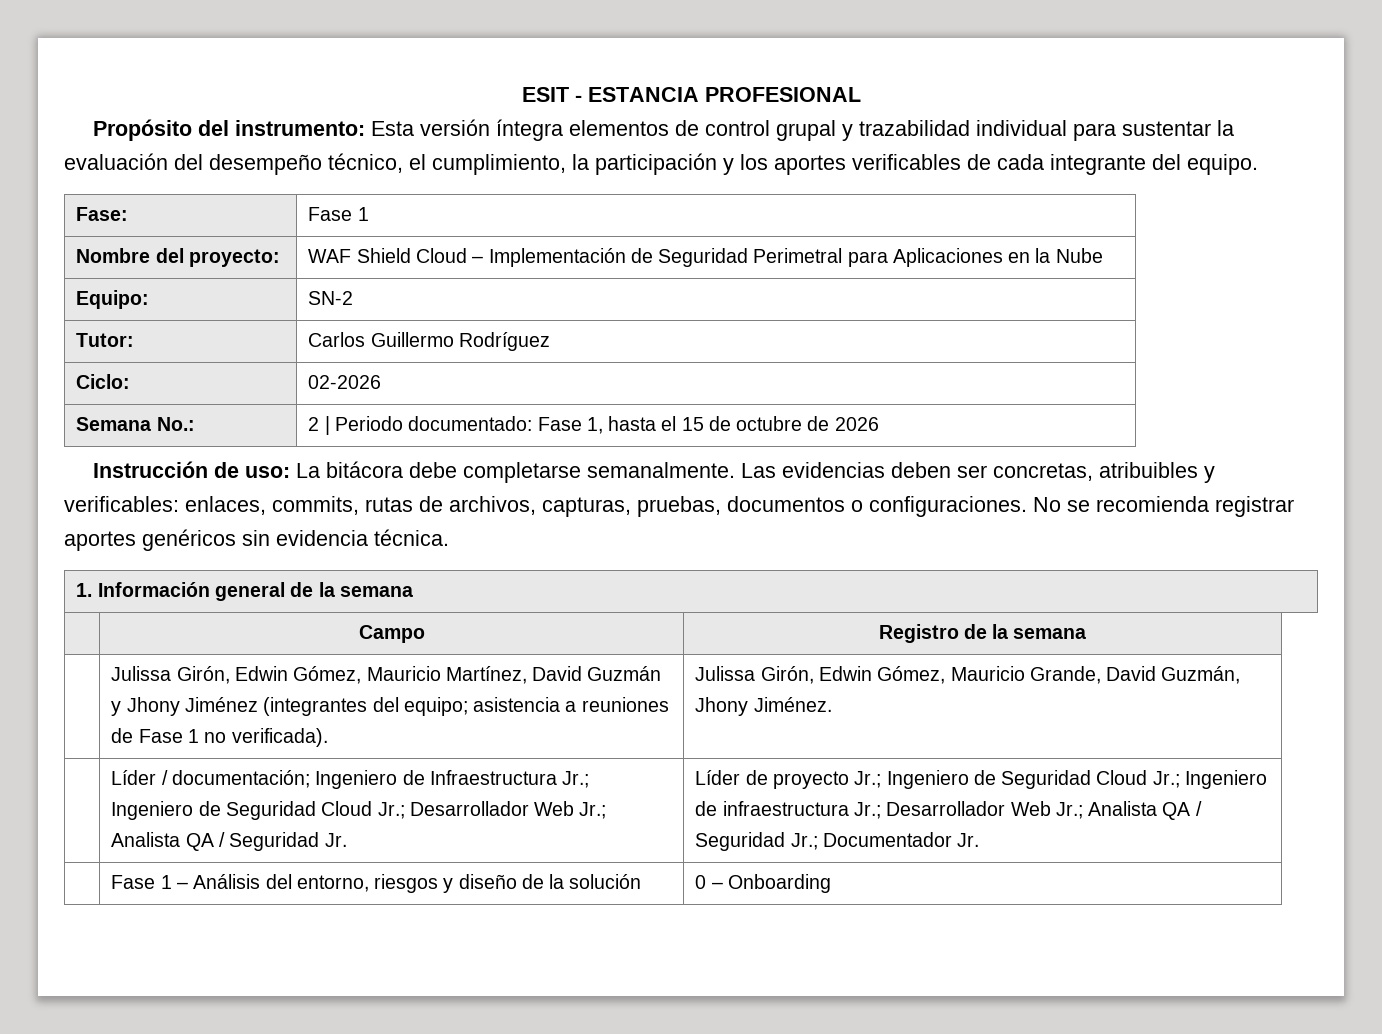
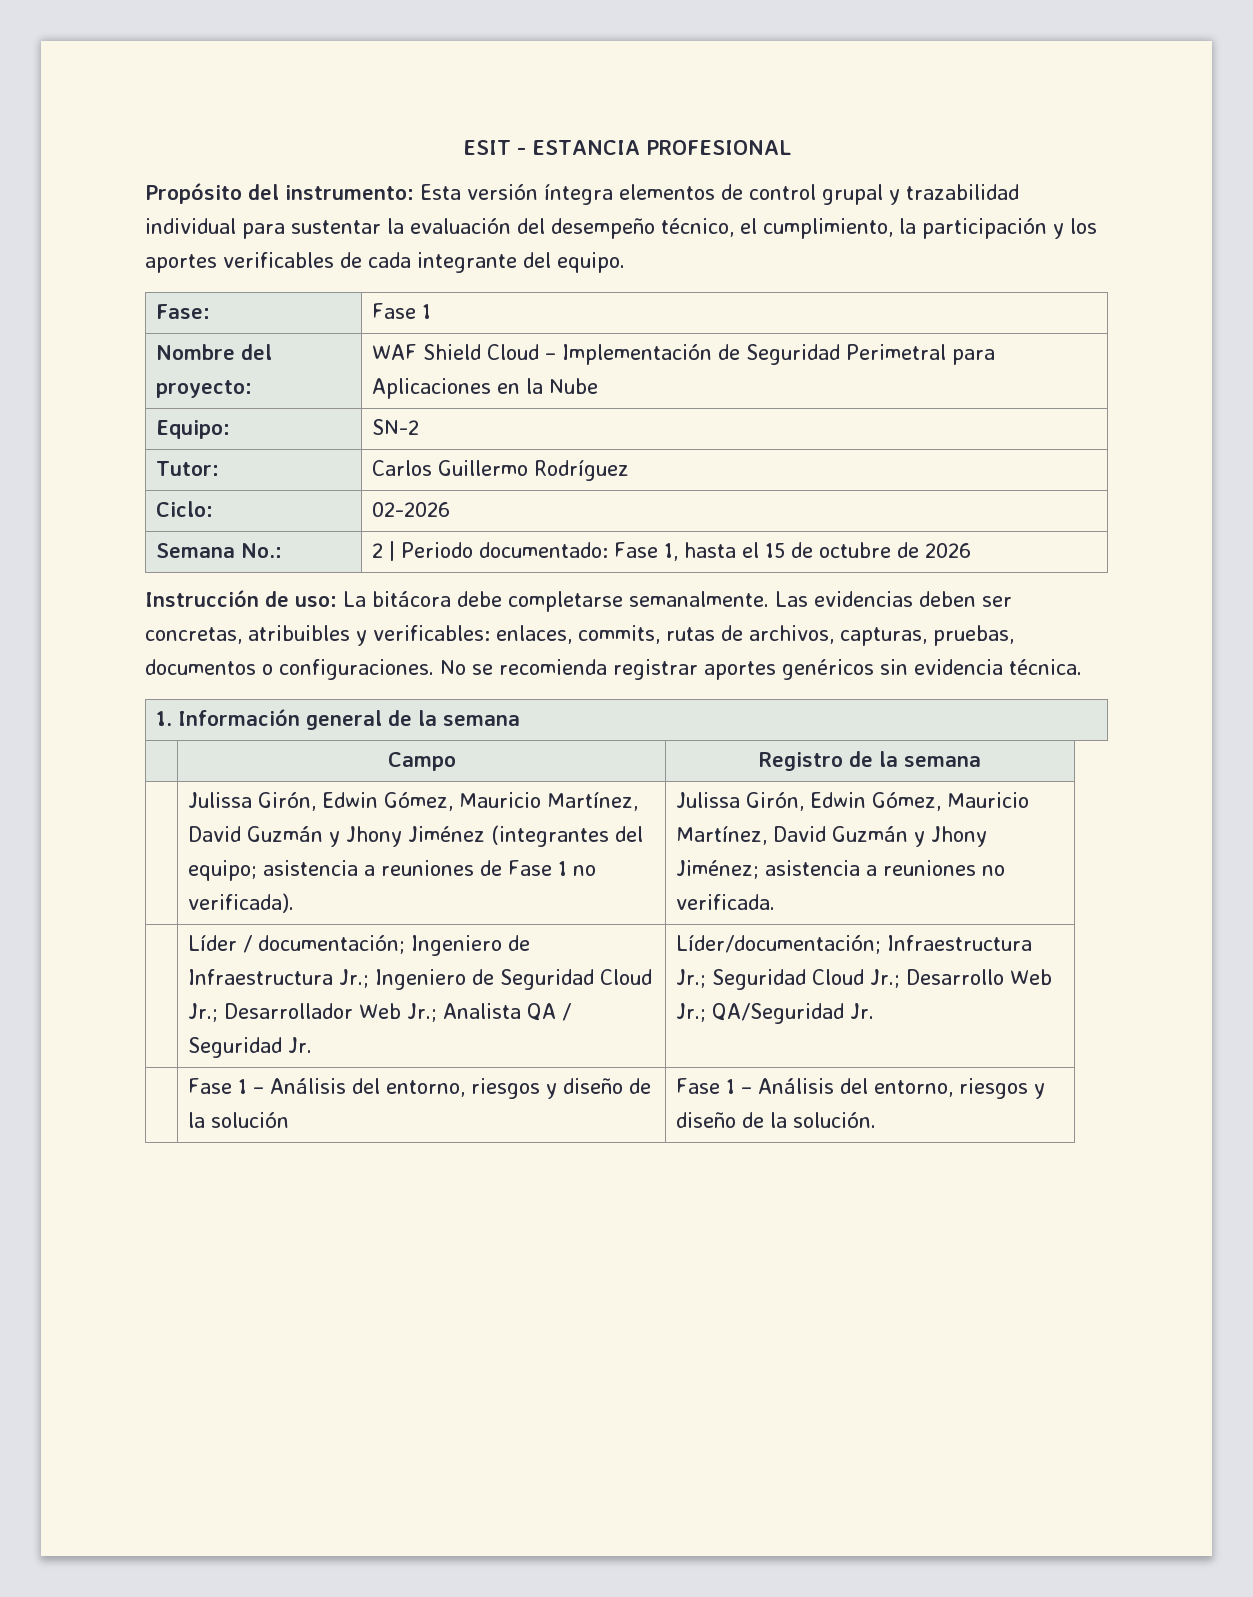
- | Julissa Girón, Edwin Gómez, Mauricio Martínez, David Guzmán y Jhony Jiménez (integrantes del equipo; asistencia a reuniones de Fase 1 no verificada). | Julissa Girón, Edwin Gómez, Mauricio Grande, David Guzmán, Jhony Jiménez.
+ | Julissa Girón, Edwin Gómez, Mauricio Martínez, David Guzmán y Jhony Jiménez (integrantes del equipo; asistencia a reuniones de Fase 1 no verificada). | Julissa Girón, Edwin Gómez, Mauricio Martínez, David Guzmán y Jhony Jiménez; asistencia a reuniones no verificada.
- Líder de proyecto Jr.; Ingeniero de Seguridad Cloud Jr.; Ingeniero de infraestructura Jr.; Desarrollador Web Jr.; Analista QA / Seguridad Jr.; Documentador Jr.
+ Líder/documentación; Infraestructura Jr.; Seguridad Cloud Jr.; Desarrollo Web Jr.; QA/Seguridad Jr.
- | Fase 1 – Análisis del entorno, riesgos y diseño de la solución | 0 – Onboarding
+ | Fase 1 – Análisis del entorno, riesgos y diseño de la solución | Fase 1 – Análisis del entorno, riesgos y diseño de la solución.

